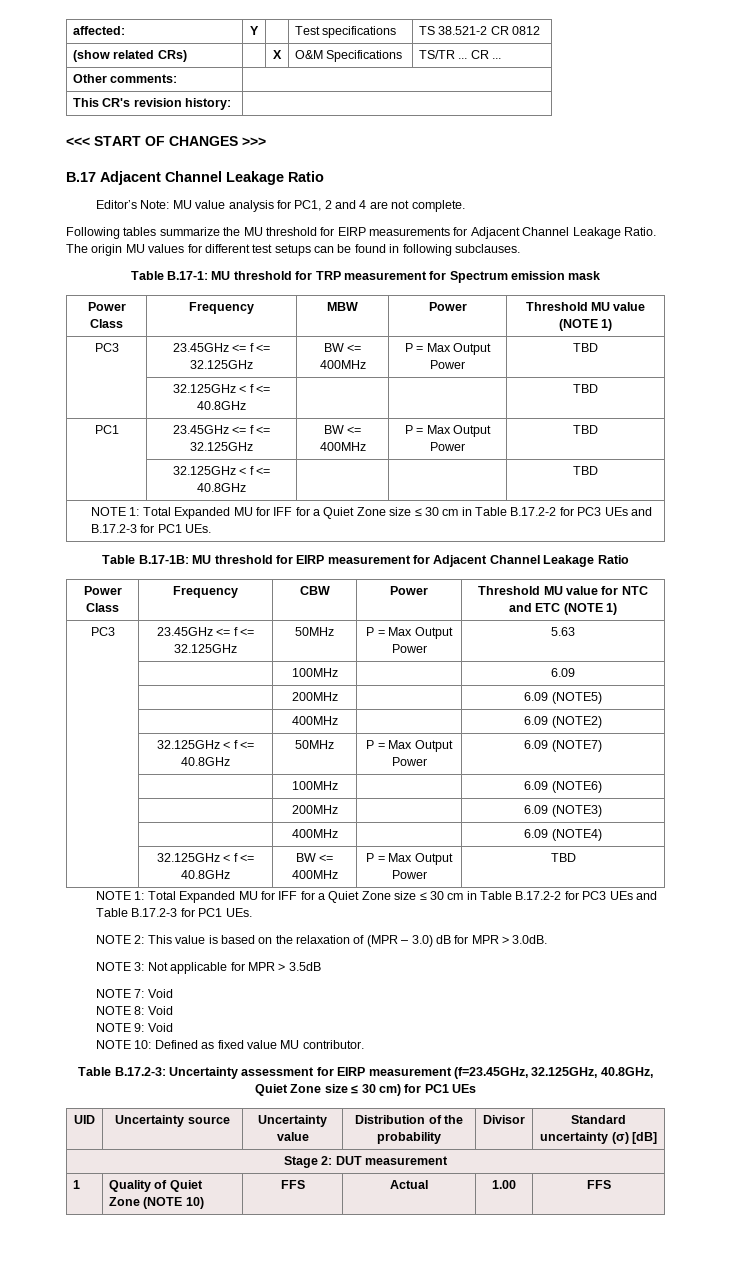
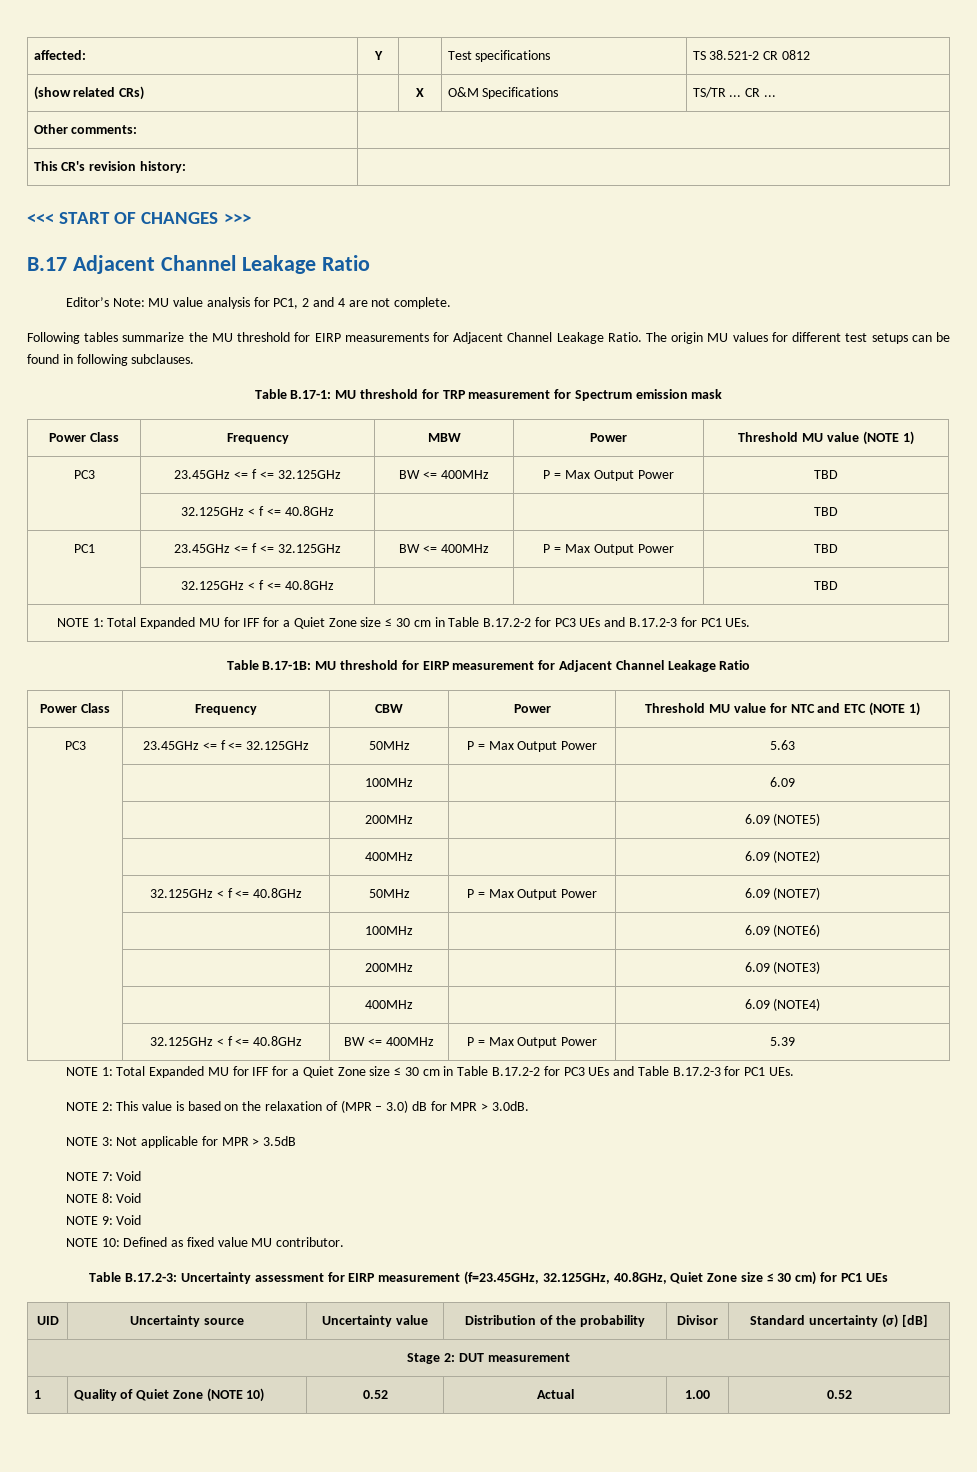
- | 32.125GHz < f <= 40.8GHz | BW <= 400MHz | P = Max Output Power | TBD
+ | 32.125GHz < f <= 40.8GHz | BW <= 400MHz | P = Max Output Power | 5.39
- 1 | Quality of Quiet Zone (NOTE 10) | FFS | Actual | 1.00 | FFS
+ 1 | Quality of Quiet Zone (NOTE 10) | 0.52 | Actual | 1.00 | 0.52

